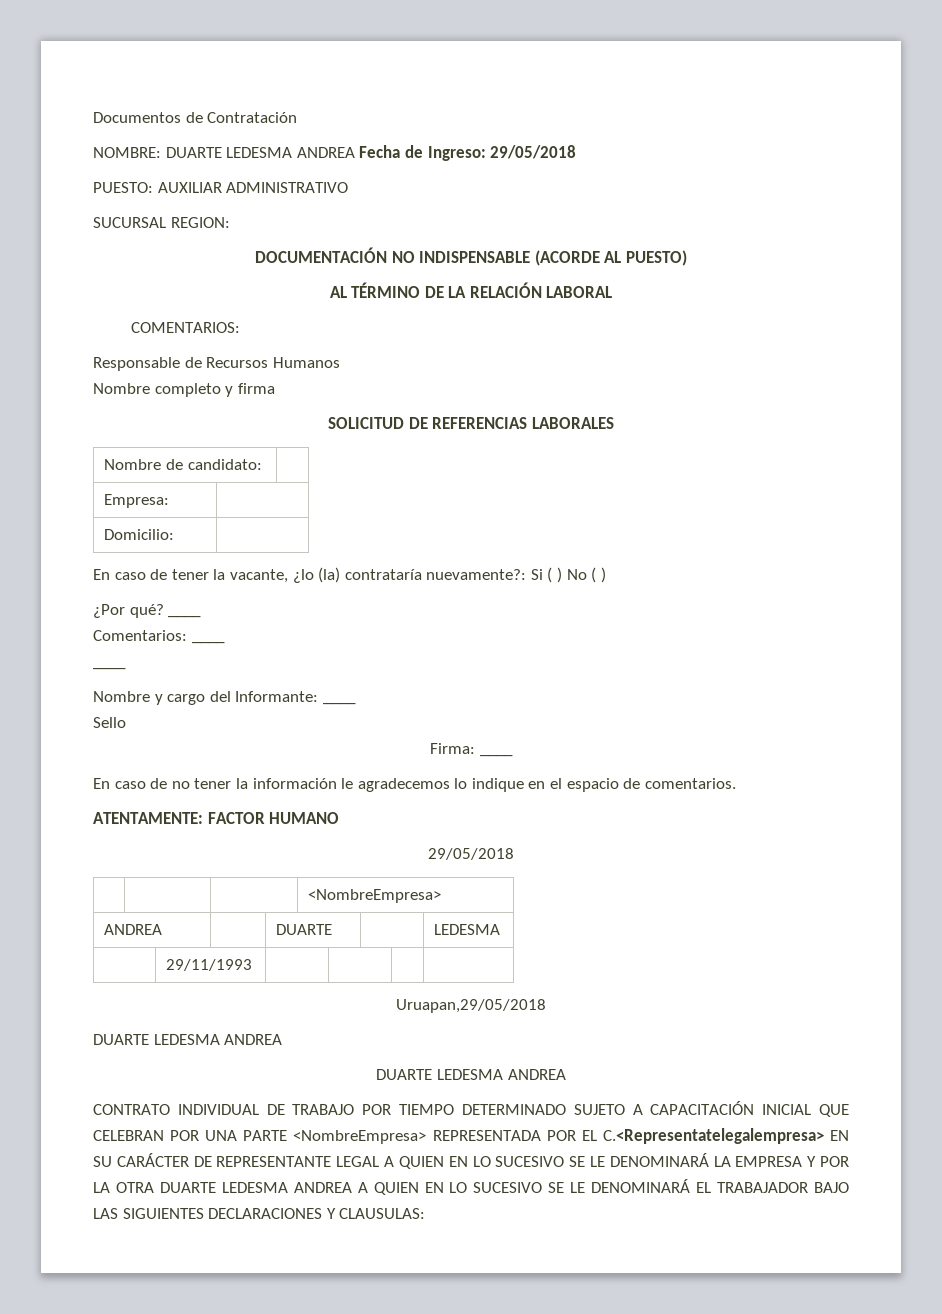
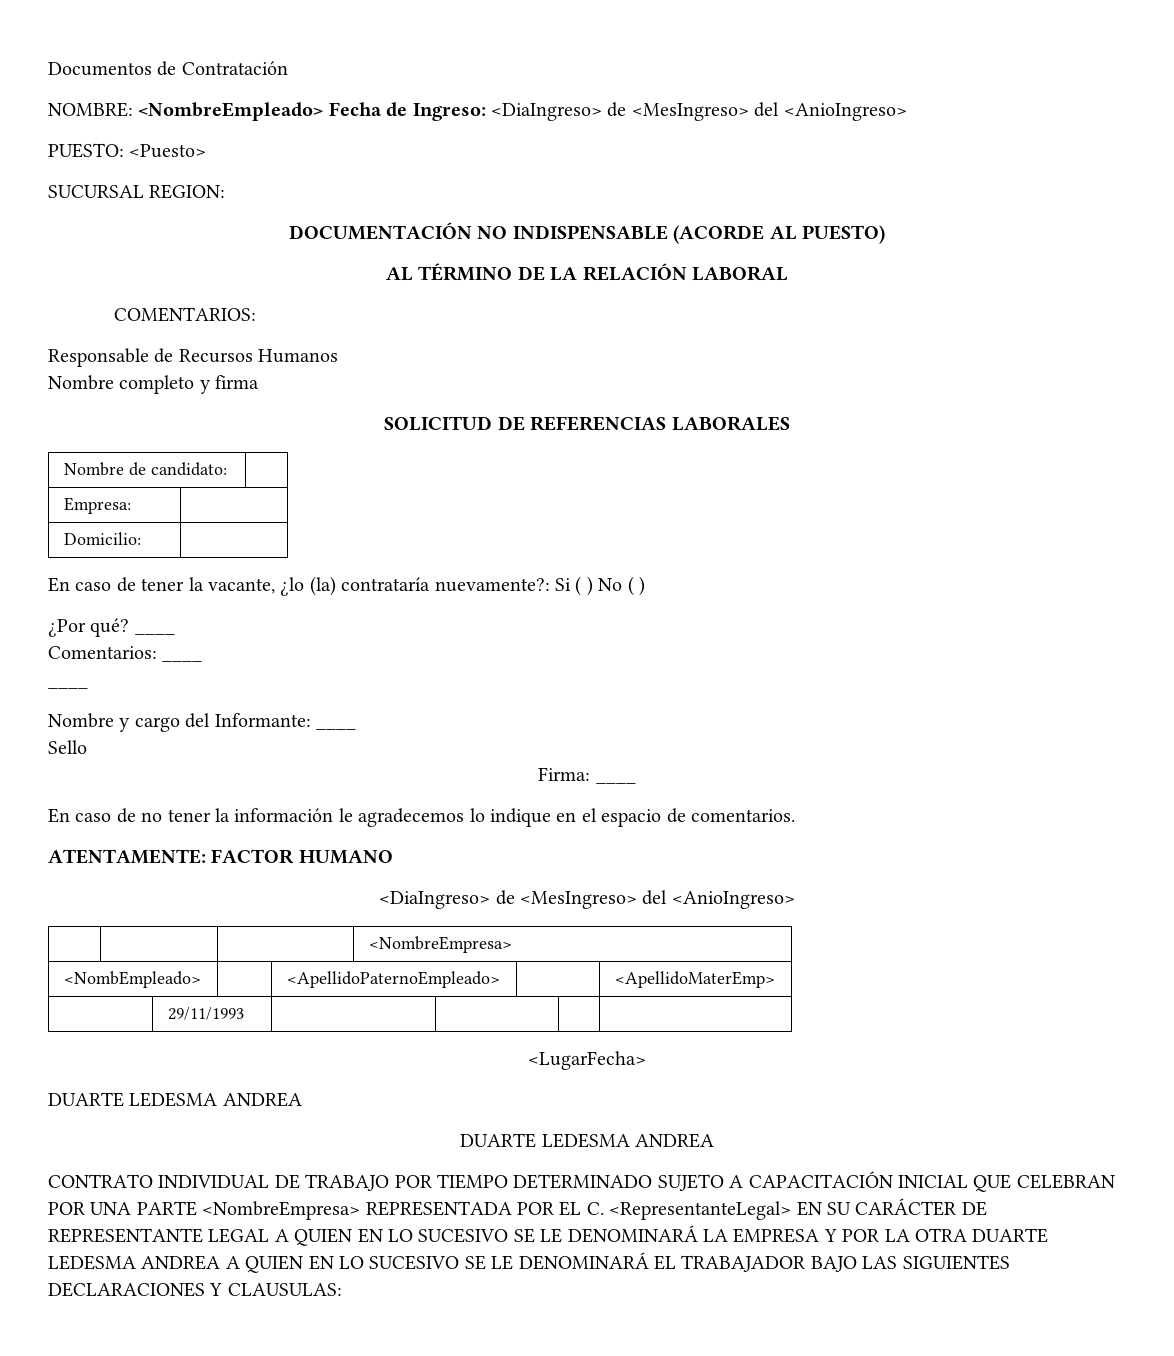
- NOMBRE: DUARTE LEDESMA ANDREA Fecha de Ingreso: 29/05/2018
+ NOMBRE: <NombreEmpleado> Fecha de Ingreso: <DiaIngreso> de <MesIngreso> del <AnioIngreso>
- PUESTO: AUXILIAR ADMINISTRATIVO
+ PUESTO: <Puesto>
  ATENTAMENTE: FACTOR HUMANO
- 29/05/2018
+ <DiaIngreso> de <MesIngreso> del <AnioIngreso>
  | | | <NombreEmpresa>
- ANDREA | | DUARTE | | LEDESMA
+ <NombEmpleado> | | <ApellidoPaternoEmpleado> | | <ApellidoMaterEmp>
- Uruapan,29/05/2018
+ <LugarFecha>
- CONTRATO INDIVIDUAL DE TRABAJO POR TIEMPO DETERMINADO SUJETO A CAPACITACIÓN INICIAL QUE CELEBRAN POR UNA PARTE <NombreEmpresa> REPRESENTADA POR EL C.<Representatelegalempresa> EN SU CARÁCTER DE REPRESENTANTE LEGAL A QUIEN EN LO SUCESIVO SE LE DENOMINARÁ LA EMPRESA Y POR LA OTRA DUARTE LEDESMA ANDREA A QUIEN EN LO SUCESIVO SE LE DENOMINARÁ EL TRABAJADOR BAJO LAS SIGUIENTES DECLARACIONES Y CLAUSULAS:
+ CONTRATO INDIVIDUAL DE TRABAJO POR TIEMPO DETERMINADO SUJETO A CAPACITACIÓN INICIAL QUE CELEBRAN POR UNA PARTE <NombreEmpresa> REPRESENTADA POR EL C. <RepresentanteLegal> EN SU CARÁCTER DE REPRESENTANTE LEGAL A QUIEN EN LO SUCESIVO SE LE DENOMINARÁ LA EMPRESA Y POR LA OTRA DUARTE LEDESMA ANDREA A QUIEN EN LO SUCESIVO SE LE DENOMINARÁ EL TRABAJADOR BAJO LAS SIGUIENTES DECLARACIONES Y CLAUSULAS:

